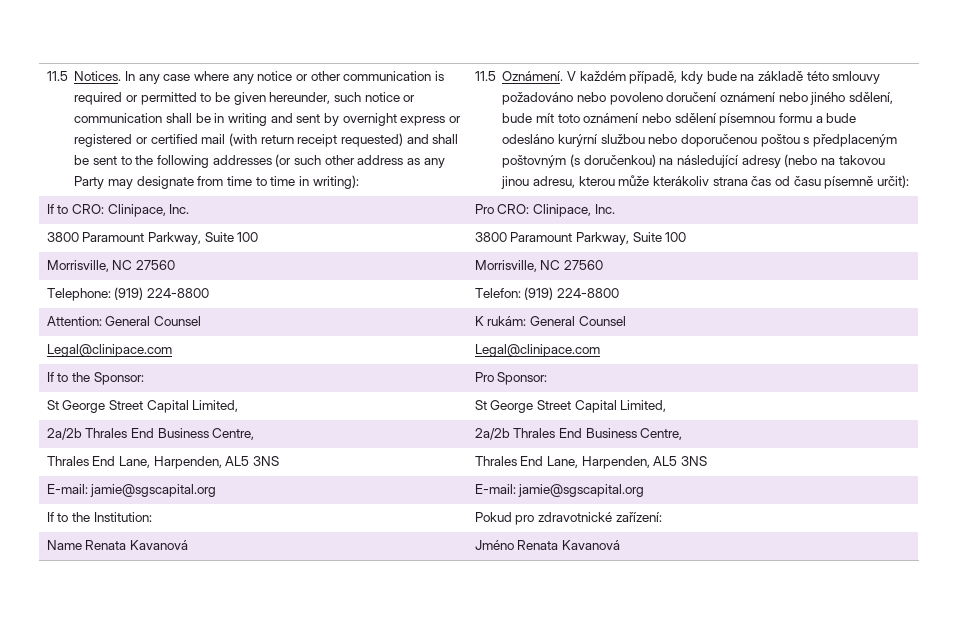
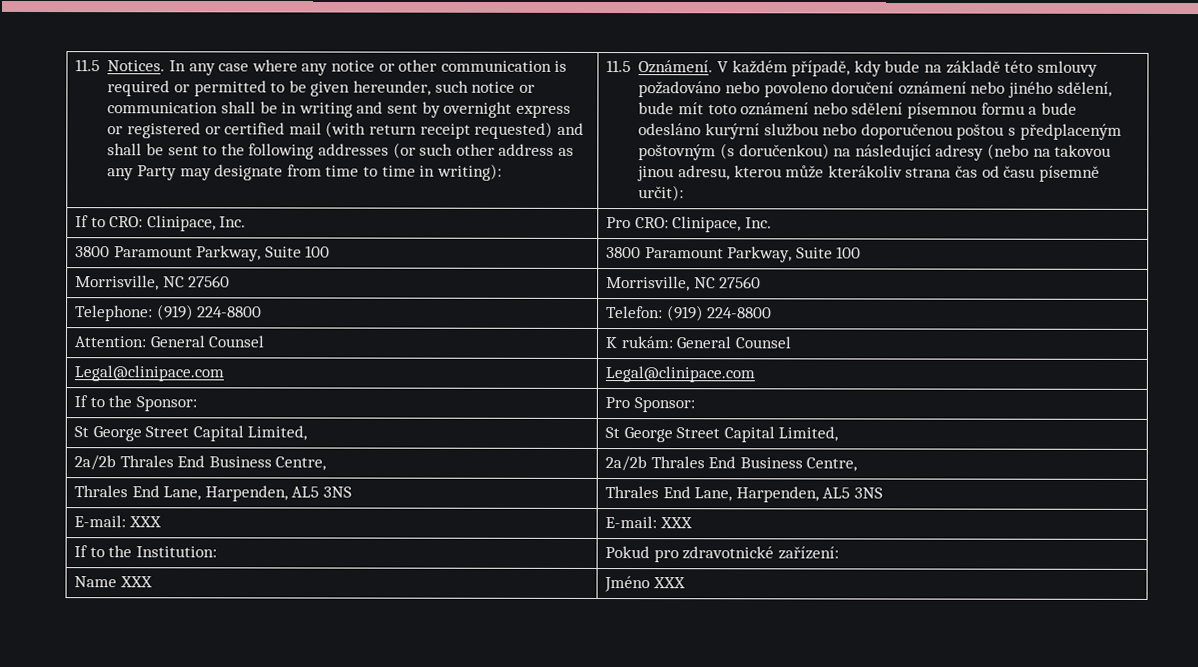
- E-mail: jamie@sgscapital.org | E-mail: jamie@sgscapital.org
+ E-mail: XXX | E-mail: XXX
- Name Renata Kavanová | Jméno Renata Kavanová
+ Name XXX | Jméno XXX

